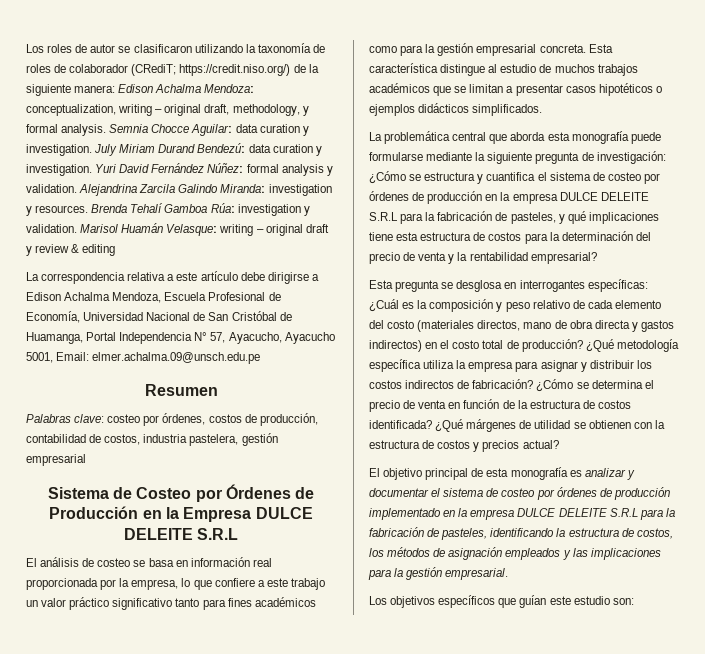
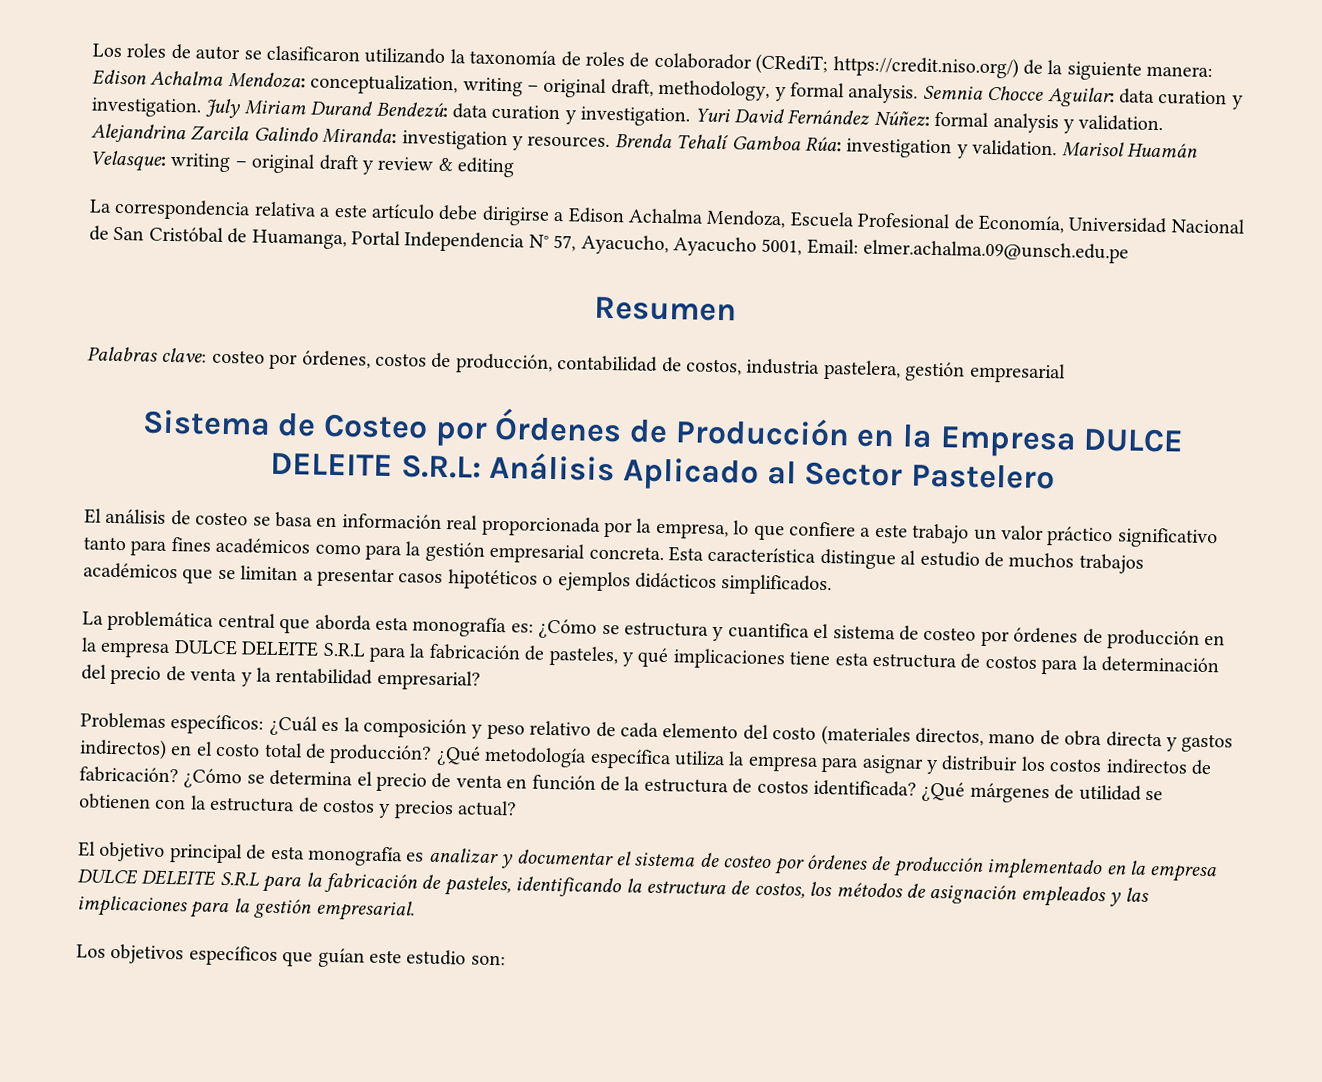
- Sistema de Costeo por Órdenes de Producción en la Empresa DULCE DELEITE S.R.L
+ Sistema de Costeo por Órdenes de Producción en la Empresa DULCE DELEITE S.R.L: Análisis Aplicado al Sector Pastelero
- La problemática central que aborda esta monografía puede formularse mediante la siguiente pregunta de investigación: ¿Cómo se estructura y cuantifica el sistema de costeo por órdenes de producción en la empresa DULCE DELEITE S.R.L para la fabricación de pasteles, y qué implicaciones tiene esta estructura de costos para la determinación del precio de venta y la rentabilidad empresarial?
+ La problemática central que aborda esta monografía es: ¿Cómo se estructura y cuantifica el sistema de costeo por órdenes de producción en la empresa DULCE DELEITE S.R.L para la fabricación de pasteles, y qué implicaciones tiene esta estructura de costos para la determinación del precio de venta y la rentabilidad empresarial?
- Esta pregunta se desglosa en interrogantes específicas: ¿Cuál es la composición y peso relativo de cada elemento del costo (materiales directos, mano de obra directa y gastos indirectos) en el costo total de producción?
+ Problemas específicos: ¿Cuál es la composición y peso relativo de cada elemento del costo (materiales directos, mano de obra directa y gastos indirectos) en el costo total de producción?

